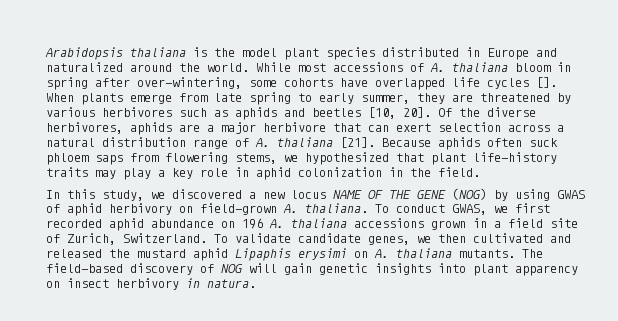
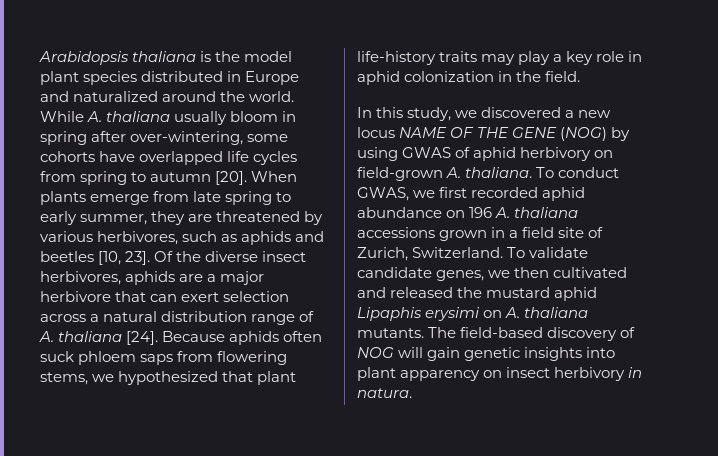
- While most accessions of A. thaliana bloom in spring after over-wintering, some cohorts have overlapped life cycles [].
+ While A. thaliana usually bloom in spring after over-wintering, some cohorts have overlapped life cycles from spring to autumn [20].
- When plants emerge from late spring to early summer, they are threatened by various herbivores such as aphids and beetles [10, 20].
+ When plants emerge from late spring to early summer, they are threatened by various herbivores, such as aphids and beetles [10, 23].
- Of the diverse herbivores, aphids are a major herbivore that can exert selection across a natural distribution range of A. thaliana [21].
+ Of the diverse insect herbivores, aphids are a major herbivore that can exert selection across a natural distribution range of A. thaliana [24].

